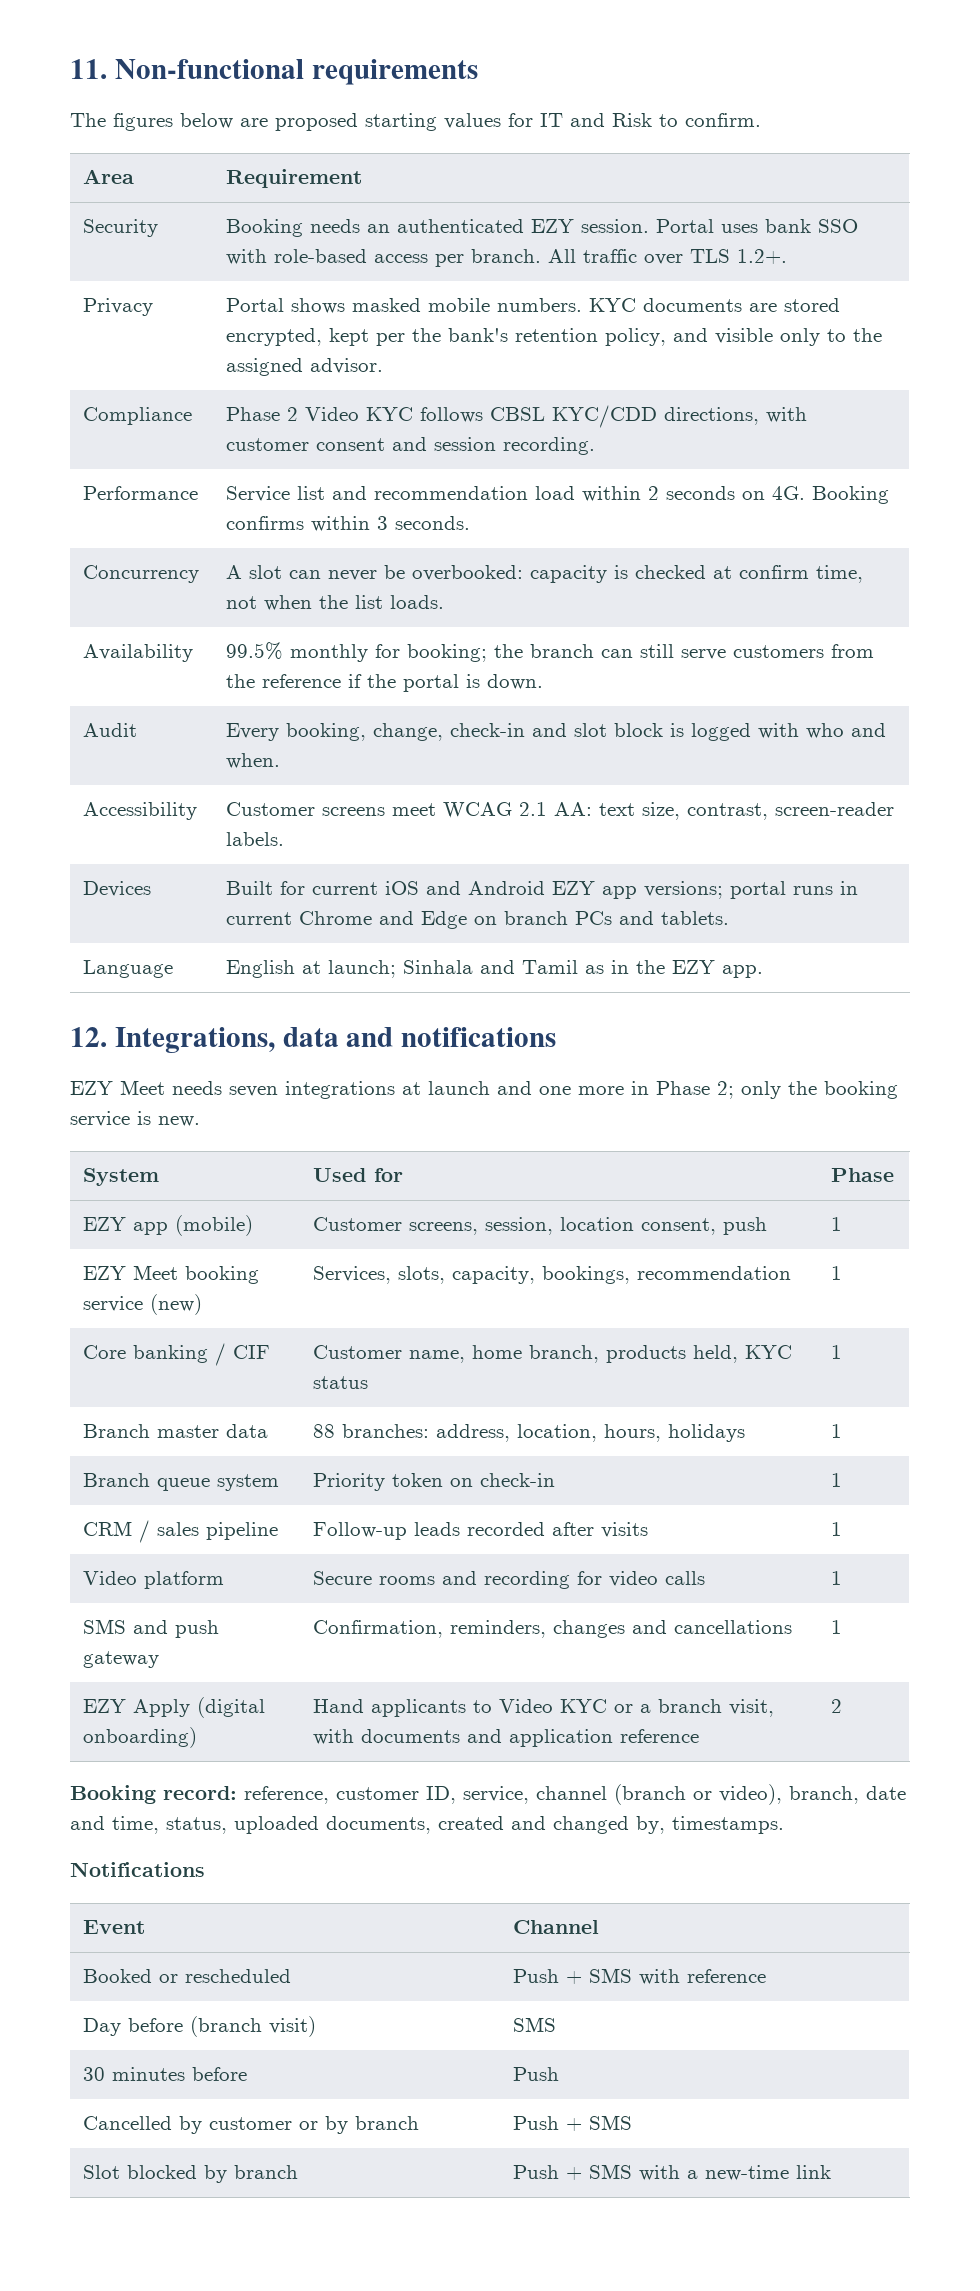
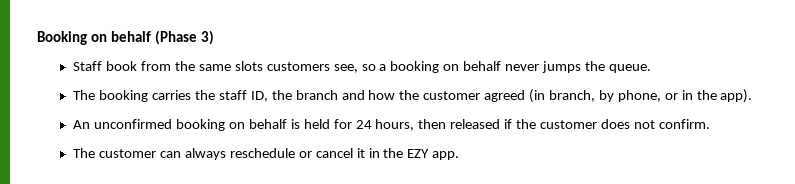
- 11. Non-functional requirements
- The figures below are proposed starting values for IT and Risk to confirm.
- Area | Requirement
- Security | Booking needs an authenticated EZY session. Portal uses bank SSO with role-based access per branch. All traffic over TLS 1.2+.
- Privacy | Portal shows masked mobile numbers. KYC documents are stored encrypted, kept per the bank's retention policy, and visible only to the assigned advisor.
- Compliance | Phase 2 Video KYC follows CBSL KYC/CDD directions, with customer consent and session recording.
- Performance | Service list and recommendation load within 2 seconds on 4G. Booking confirms within 3 seconds.
- Concurrency | A slot can never be overbooked: capacity is checked at confirm time, not when the list loads.
- Availability | 99.5% monthly for booking; the branch can still serve customers from the reference if the portal is down.
- Audit | Every booking, change, check-in and slot block is logged with who and when.
- Accessibility | Customer screens meet WCAG 2.1 AA: text size, contrast, screen-reader labels.
- Devices | Built for current iOS and Android EZY app versions; portal runs in current Chrome and Edge on branch PCs and tablets.
- Language | English at launch; Sinhala and Tamil as in the EZY app.
- 12. Integrations, data and notifications
- EZY Meet needs seven integrations at launch and one more in Phase 2; only the booking service is new.
- System | Used for | Phase
- EZY app (mobile) | Customer screens, session, location consent, push | 1
- EZY Meet booking service (new) | Services, slots, capacity, bookings, recommendation | 1
- Core banking / CIF | Customer name, home branch, products held, KYC status | 1
- Branch master data | 88 branches: address, location, hours, holidays | 1
- Branch queue system | Priority token on check-in | 1
- CRM / sales pipeline | Follow-up leads recorded after visits | 1
- Video platform | Secure rooms and recording for video calls | 1
- SMS and push gateway | Confirmation, reminders, changes and cancellations | 1
- EZY Apply (digital onboarding) | Hand applicants to Video KYC or a branch visit, with documents and application reference | 2
- Booking record: reference, customer ID, service, channel (branch or video), branch, date and time, status, uploaded documents, created and changed by, timestamps.
- Notifications
- Event | Channel
- Booked or rescheduled | Push + SMS with reference
- Day before (branch visit) | SMS
- 30 minutes before | Push
- Cancelled by customer or by branch | Push + SMS
- Slot blocked by branch | Push + SMS with a new-time link
+ Booking on behalf (Phase 3)
+ Staff book from the same slots customers see, so a booking on behalf never jumps the queue.
+ The booking carries the staff ID, the branch and how the customer agreed (in branch, by phone, or in the app).
+ An unconfirmed booking on behalf is held for 24 hours, then released if the customer does not confirm.
+ The customer can always reschedule or cancel it in the EZY app.

